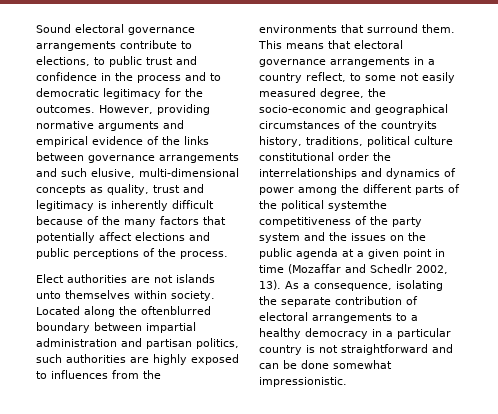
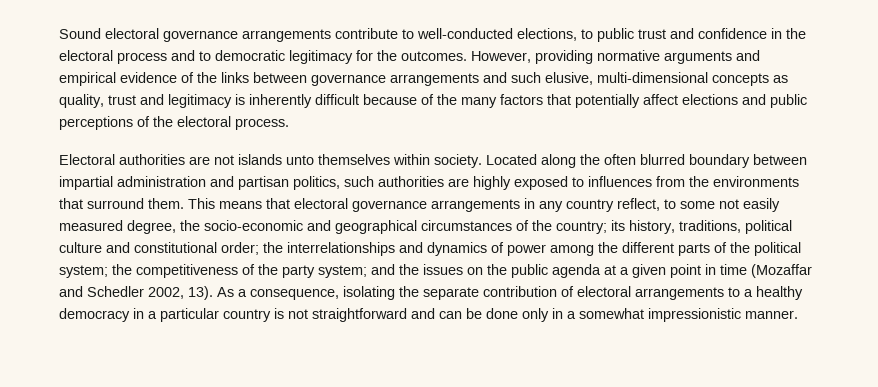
- Sound electoral governance arrangements contribute to elections, to public trust and confidence in the process and to democratic legitimacy for the outcomes.
+ Sound electoral governance arrangements contribute to well-conducted elections, to public trust and confidence in the electoral process and to democratic legitimacy for the outcomes.
- However, providing normative arguments and empirical evidence of the links between governance arrangements and such elusive, multi-dimensional concepts as quality, trust and legitimacy is inherently difficult because of the many factors that potentially affect elections and public perceptions of the process.
+ However, providing normative arguments and empirical evidence of the links between governance arrangements and such elusive, multi-dimensional concepts as quality, trust and legitimacy is inherently difficult because of the many factors that potentially affect elections and public perceptions of the electoral process.
- Elect authorities are not islands unto themselves within society.
+ Electoral authorities are not islands unto themselves within society.
- Located along the oftenblurred boundary between impartial administration and partisan politics, such authorities are highly exposed to influences from the environments that surround them.
+ Located along the often blurred boundary between impartial administration and partisan politics, such authorities are highly exposed to influences from the environments that surround them.
- This means that electoral governance arrangements in a country reflect, to some not easily measured degree, the socio-economic and geographical circumstances of the countryits history, traditions, political culture constitutional order the interrelationships and dynamics of power among the different parts of the political systemthe competitiveness of the party system and the issues on the public agenda at a given point in time (Mozaffar and Schedlr 2002, 13).
+ This means that electoral governance arrangements in any country reflect, to some not easily measured degree, the socio-economic and geographical circumstances of the country; its history, traditions, political culture and constitutional order; the interrelationships and dynamics of power among the different parts of the political system; the competitiveness of the party system; and the issues on the public agenda at a given point in time (Mozaffar and Schedler 2002, 13).
- As a consequence, isolating the separate contribution of electoral arrangements to a healthy democracy in a particular country is not straightforward and can be done somewhat impressionistic.
+ As a consequence, isolating the separate contribution of electoral arrangements to a healthy democracy in a particular country is not straightforward and can be done only in a somewhat impressionistic manner.

